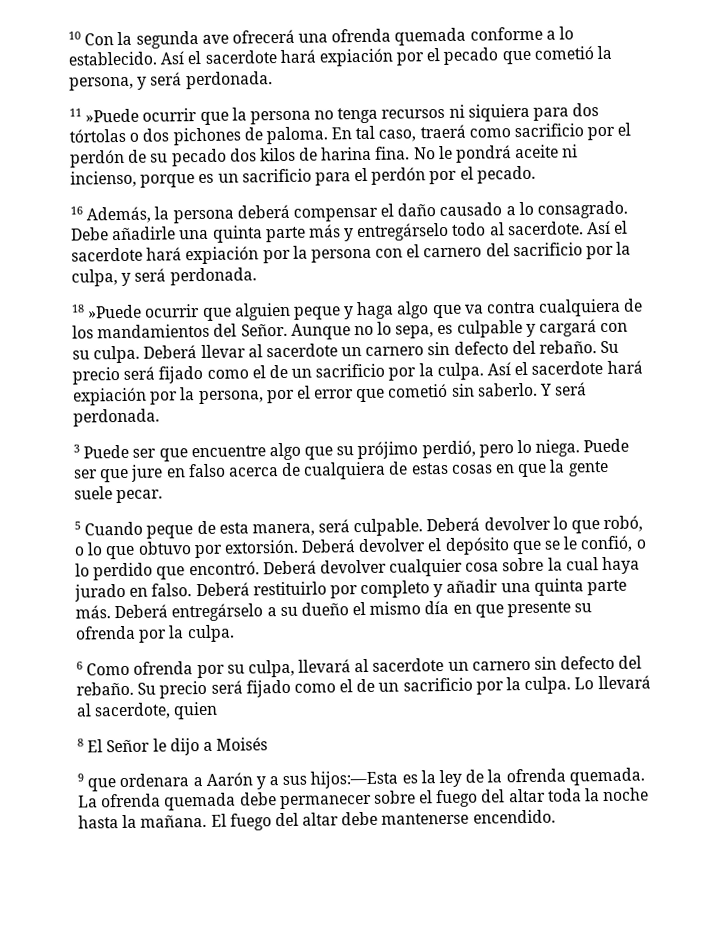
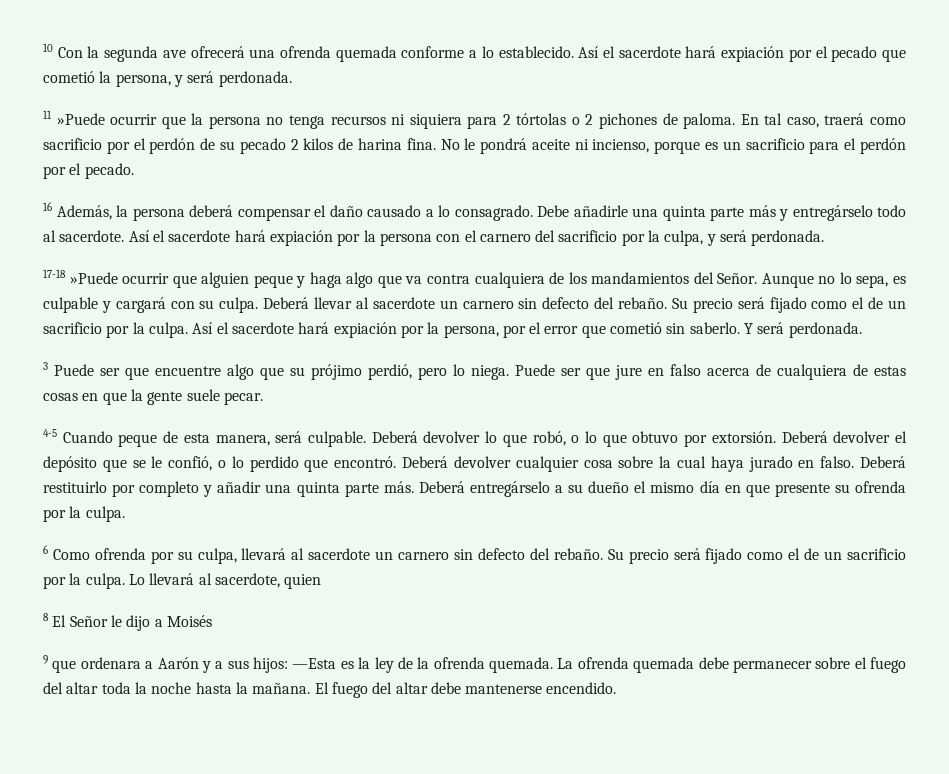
- 11 »Puede ocurrir que la persona no tenga recursos ni siquiera para dos tórtolas o dos pichones de paloma.
+ 11 »Puede ocurrir que la persona no tenga recursos ni siquiera para 2 tórtolas o 2 pichones de paloma.
- En tal caso, traerá como sacrificio por el perdón de su pecado dos kilos de harina fina.
+ En tal caso, traerá como sacrificio por el perdón de su pecado 2 kilos de harina fina.
- 18 »Puede ocurrir que alguien peque y haga algo que va contra cualquiera de los mandamientos del Señor.
+ 17-18 »Puede ocurrir que alguien peque y haga algo que va contra cualquiera de los mandamientos del Señor.
- 5 Cuando peque de esta manera, será culpable.
+ 4-5 Cuando peque de esta manera, será culpable.
- 9 que ordenara a Aarón y a sus hijos:—Esta es la ley de la ofrenda quemada.
+ 9 que ordenara a Aarón y a sus hijos: —Esta es la ley de la ofrenda quemada.

